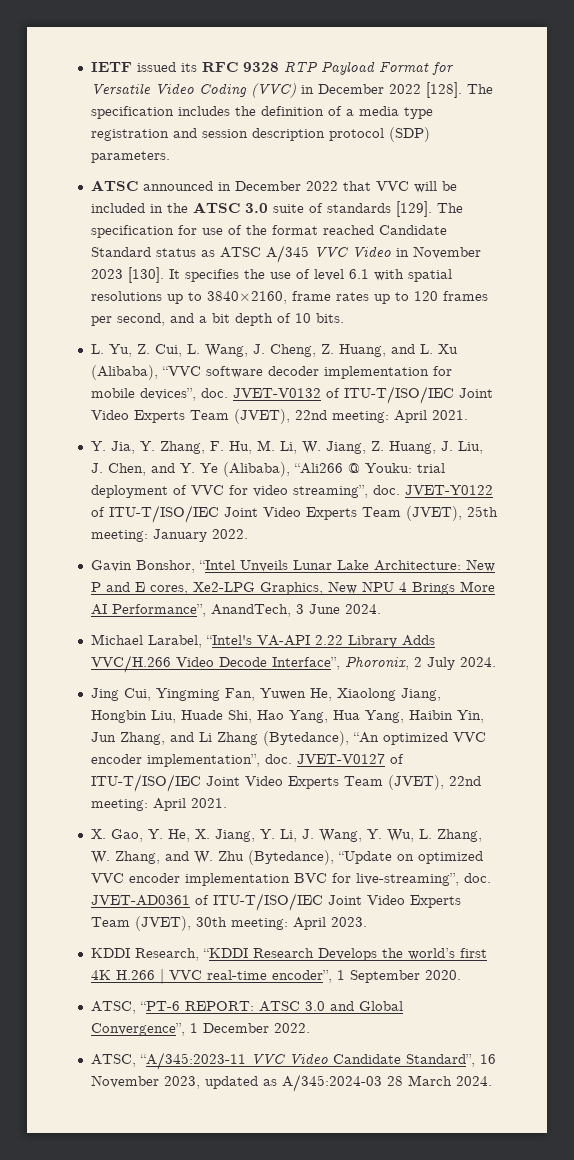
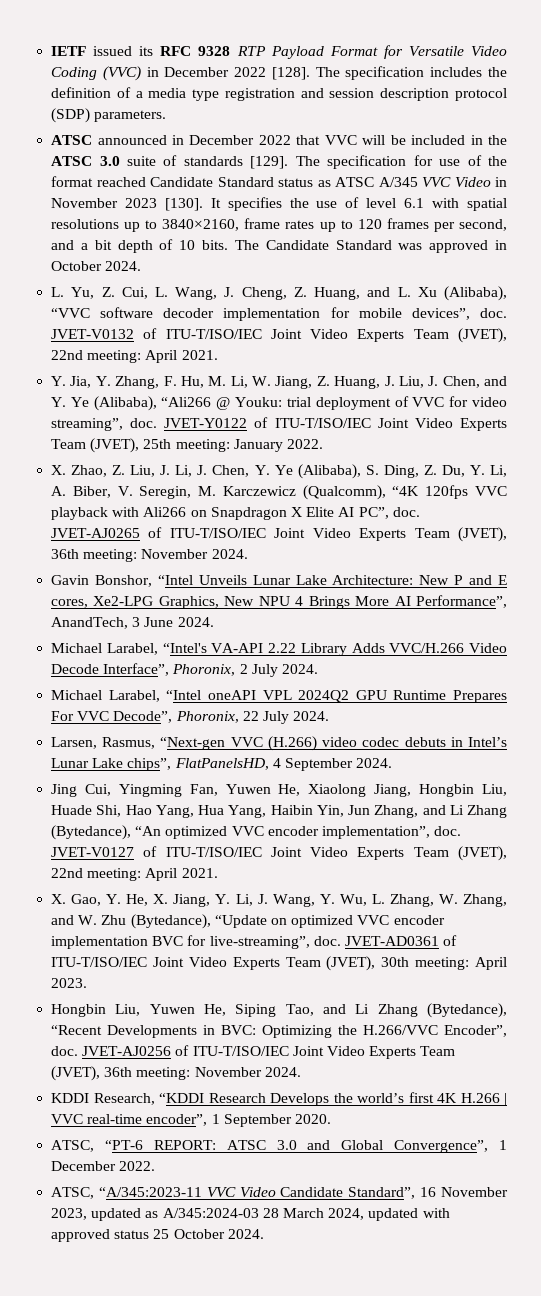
+ The Candidate Standard was approved in October 2024.
+ X. Zhao, Z. Liu, J. Li, J. Chen, Y. Ye (Alibaba), S. Ding, Z. Du, Y. Li, A. Biber, V. Seregin, M. Karczewicz (Qualcomm), “4K 120fps VVC playback with Ali266 on Snapdragon X Elite AI PC”, doc. JVET-AJ0265 of ITU-T/ISO/IEC Joint Video Experts Team (JVET), 36th meeting: November 2024.
+ Michael Larabel, “Intel oneAPI VPL 2024Q2 GPU Runtime Prepares For VVC Decode”, Phoronix, 22 July 2024.
+ Larsen, Rasmus, “Next-gen VVC (H.266) video codec debuts in Intel’s Lunar Lake chips”, FlatPanelsHD, 4 September 2024.
+ Hongbin Liu, Yuwen He, Siping Tao, and Li Zhang (Bytedance), “Recent Developments in BVC: Optimizing the H.266/VVC Encoder”, doc. JVET-AJ0256 of ITU-T/ISO/IEC Joint Video Experts Team (JVET), 36th meeting: November 2024.
- ATSC, “A/345:2023-11 VVC Video Candidate Standard”, 16 November 2023, updated as A/345:2024-03 28 March 2024.
+ ATSC, “A/345:2023-11 VVC Video Candidate Standard”, 16 November 2023, updated as A/345:2024-03 28 March 2024, updated with approved status 25 October 2024.

